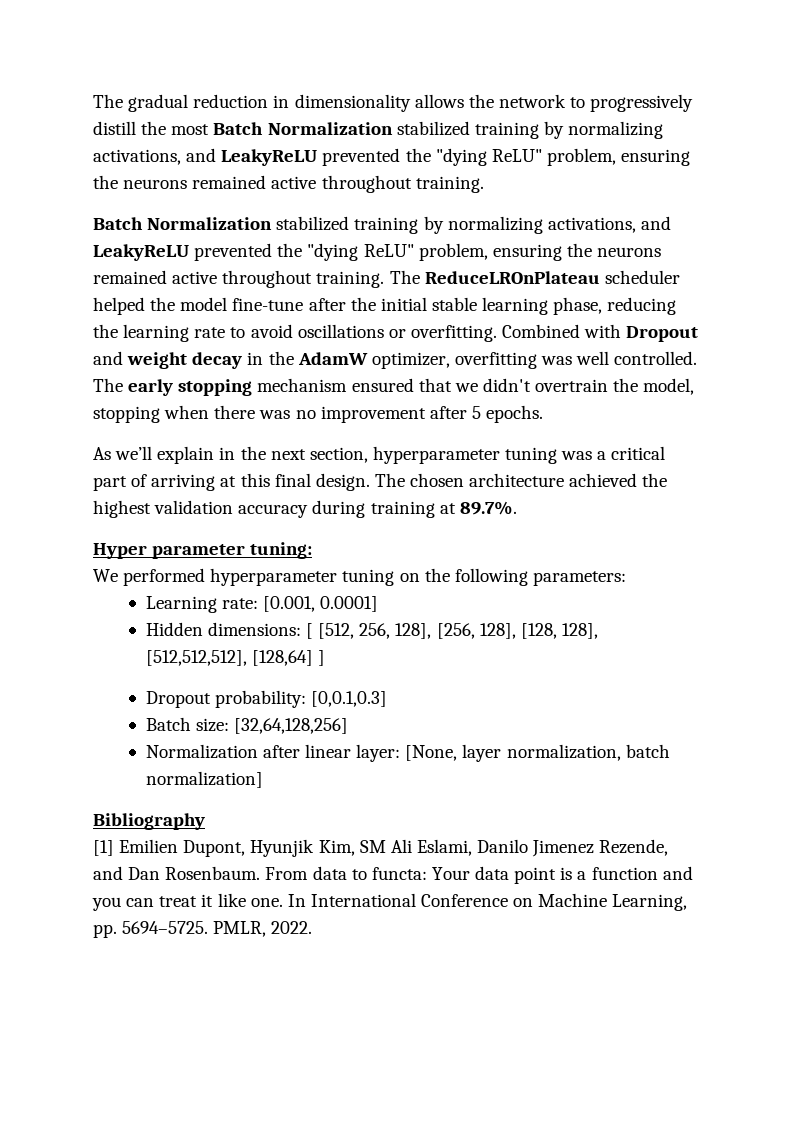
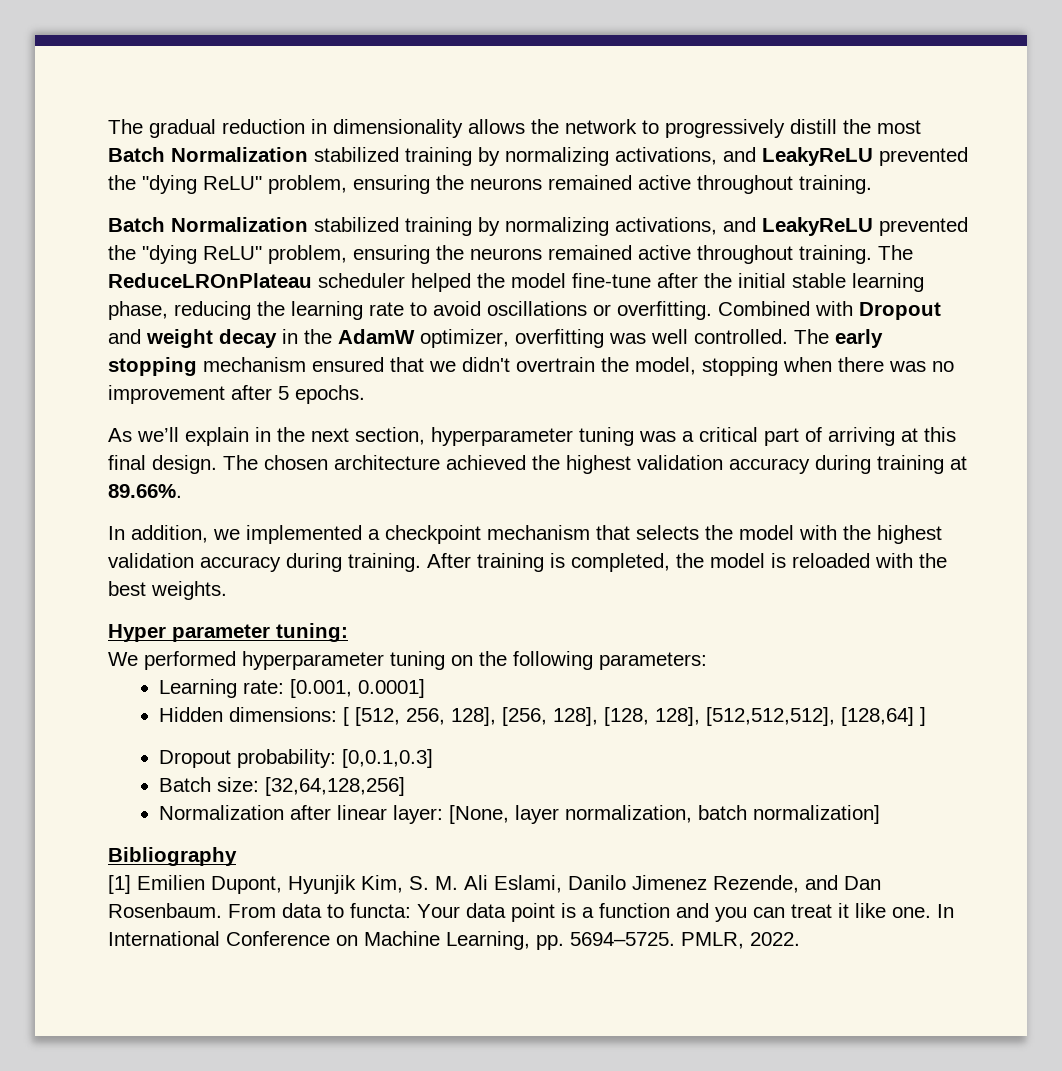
- The chosen architecture achieved the highest validation accuracy during training at 89.7%.
+ The chosen architecture achieved the highest validation accuracy during training at 89.66%.
+ In addition, we implemented a checkpoint mechanism that selects the model with the highest validation accuracy during training. After training is completed, the model is reloaded with the best weights.
- [1] Emilien Dupont, Hyunjik Kim, SM Ali Eslami, Danilo Jimenez Rezende, and Dan Rosenbaum.
+ [1] Emilien Dupont, Hyunjik Kim, S. M. Ali Eslami, Danilo Jimenez Rezende, and Dan Rosenbaum.

